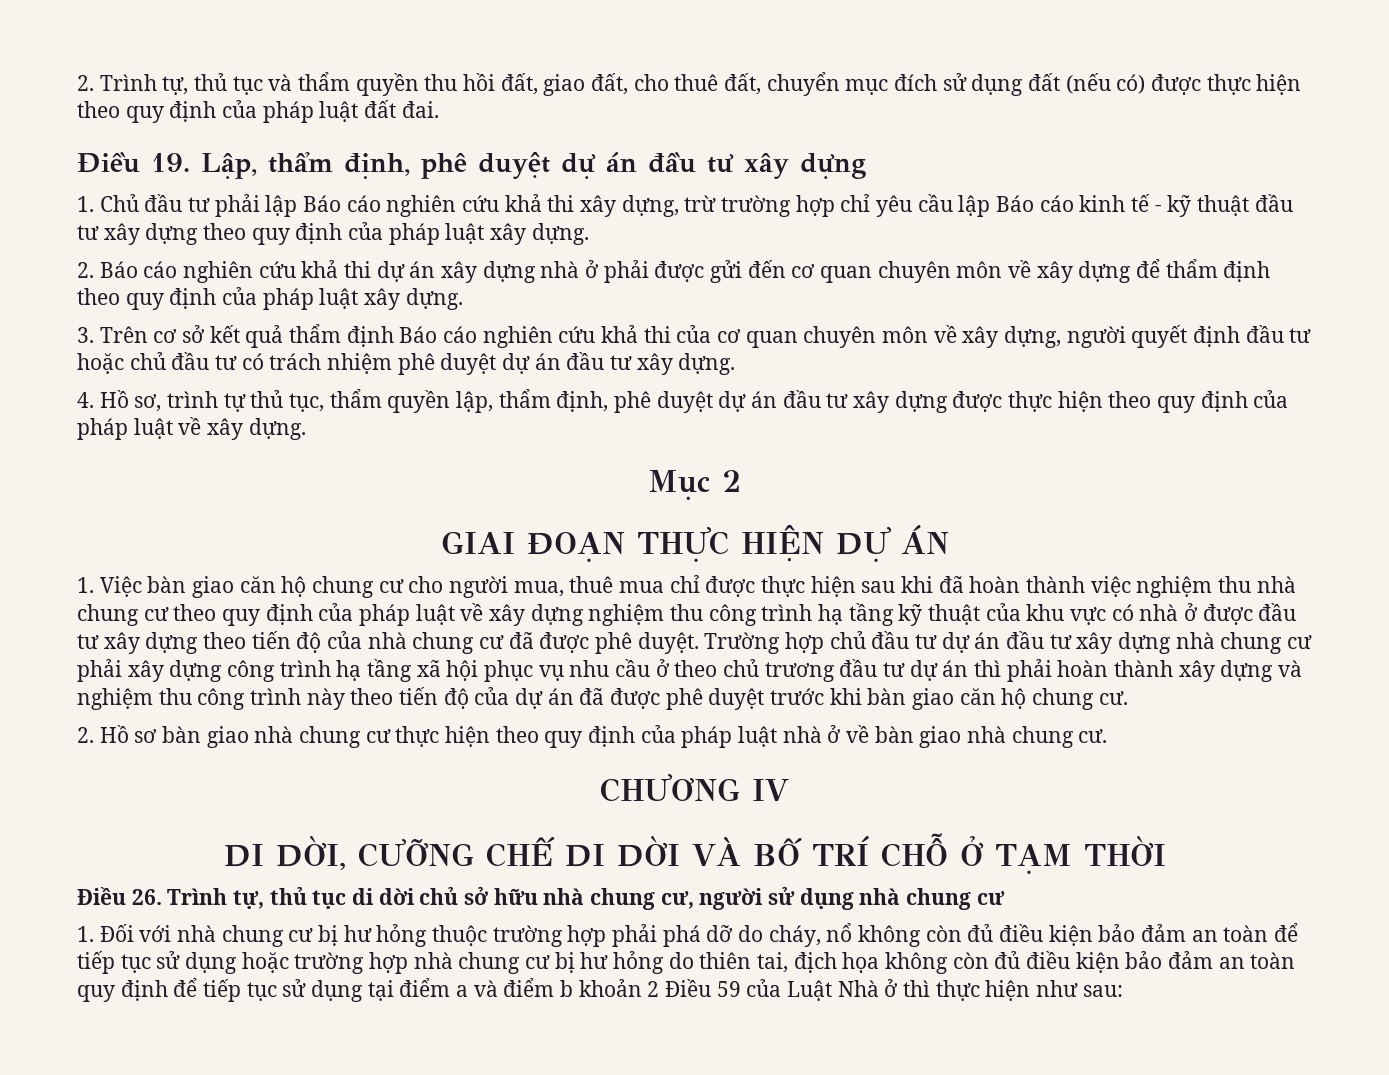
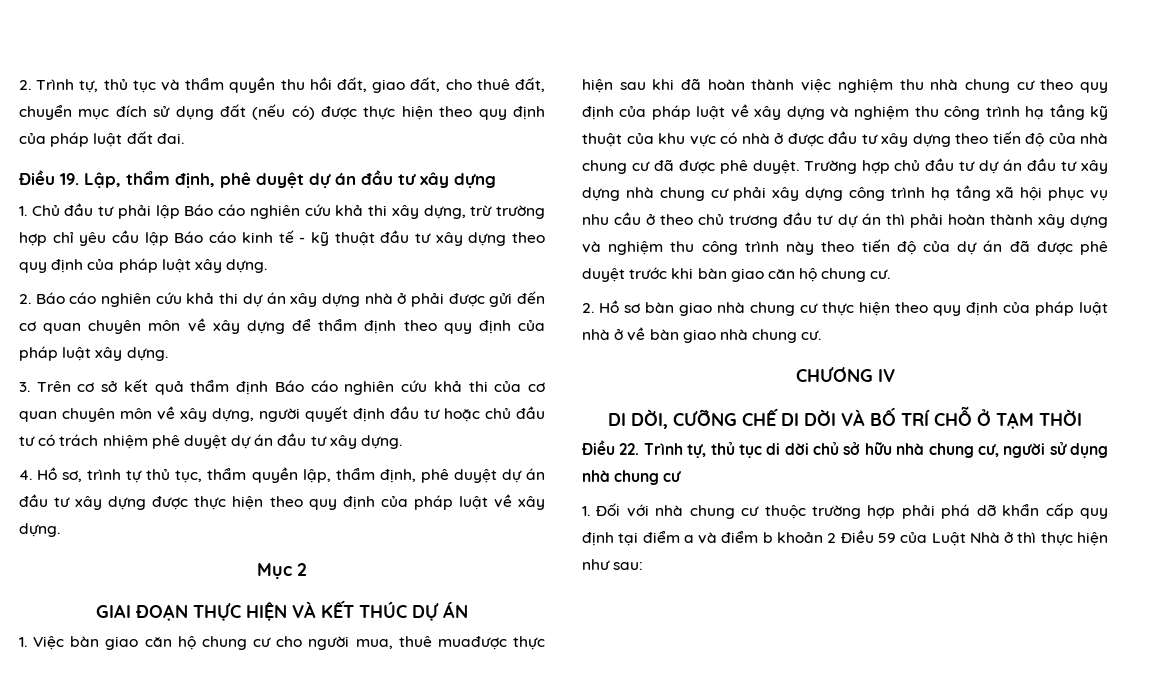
- GIAI ĐOẠN THỰC HIỆN DỰ ÁN
+ GIAI ĐOẠN THỰC HIỆN VÀ KẾT THÚC DỰ ÁN
- 1. Việc bàn giao căn hộ chung cư cho người mua, thuê mua chỉ được thực hiện sau khi đã hoàn thành việc nghiệm thu nhà chung cư theo quy định của pháp luật về xây dựng nghiệm thu công trình hạ tầng kỹ thuật của khu vực có nhà ở được đầu tư xây dựng theo tiến độ của nhà chung cư đã được phê duyệt.
+ 1. Việc bàn giao căn hộ chung cư cho người mua, thuê muađược thực hiện sau khi đã hoàn thành việc nghiệm thu nhà chung cư theo quy định của pháp luật về xây dựng và nghiệm thu công trình hạ tầng kỹ thuật của khu vực có nhà ở được đầu tư xây dựng theo tiến độ của nhà chung cư đã được phê duyệt.
- Điều 26. Trình tự, thủ tục di dời chủ sở hữu nhà chung cư, người sử dụng nhà chung cư
+ Điều 22. Trình tự, thủ tục di dời chủ sở hữu nhà chung cư, người sử dụng nhà chung cư
- 1. Đối với nhà chung cư bị hư hỏng thuộc trường hợp phải phá dỡ do cháy, nổ không còn đủ điều kiện bảo đảm an toàn để tiếp tục sử dụng hoặc trường hợp nhà chung cư bị hư hỏng do thiên tai, địch họa không còn đủ điều kiện bảo đảm an toàn quy định để tiếp tục sử dụng tại điểm a và điểm b khoản 2 Điều 59 của Luật Nhà ở thì thực hiện như sau:
+ 1. Đối với nhà chung cư thuộc trường hợp phải phá dỡ khẩn cấp quy định tại điểm a và điểm b khoản 2 Điều 59 của Luật Nhà ở thì thực hiện như sau:

